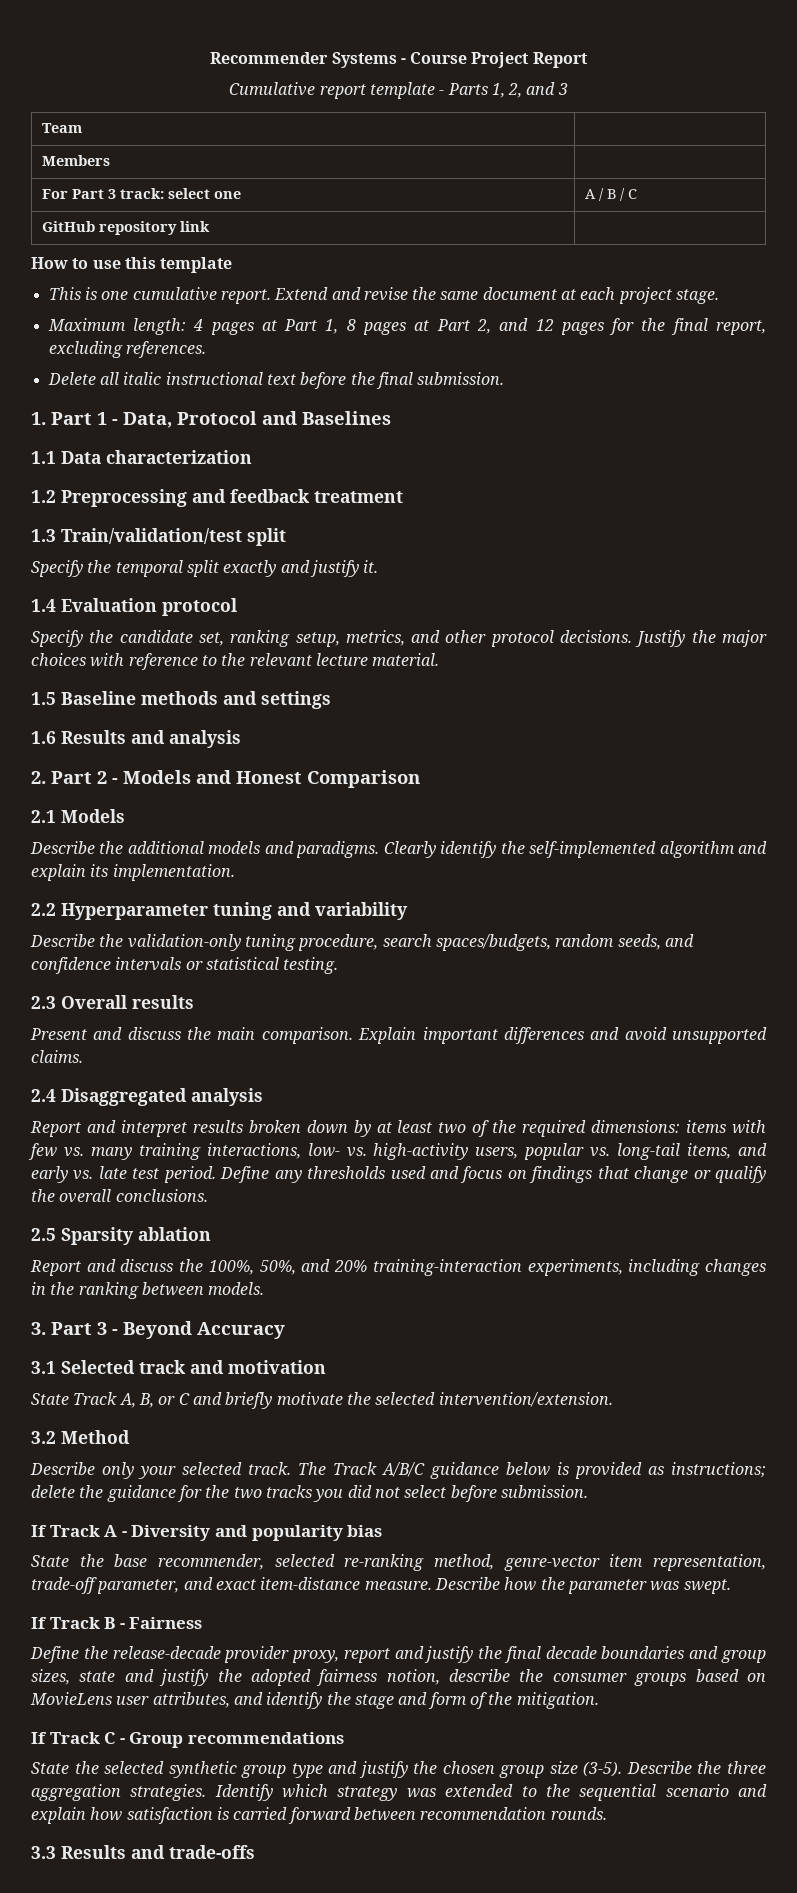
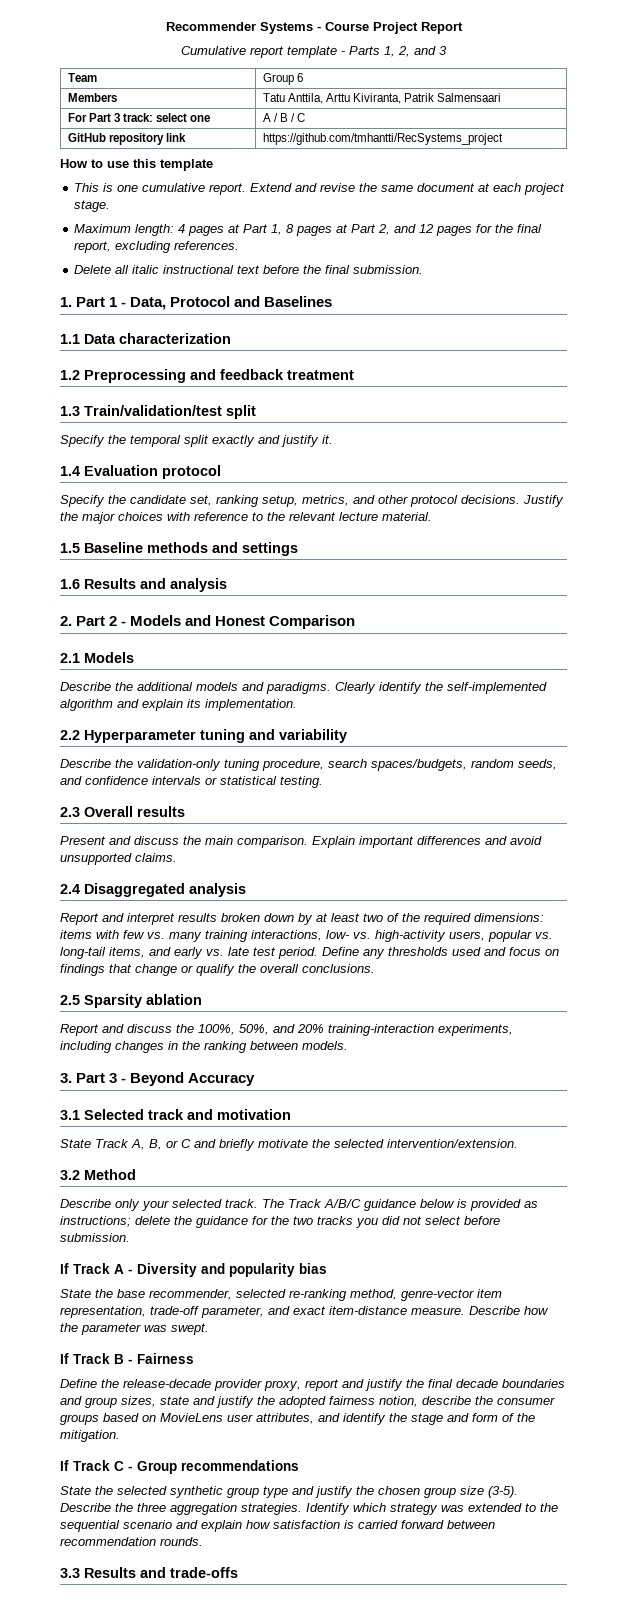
- Team |
+ Team | Group 6
- Members |
+ Members | Tatu Anttila, Arttu Kiviranta, Patrik Salmensaari
- GitHub repository link |
+ GitHub repository link | https://github.com/tmhantti/RecSystems_project

